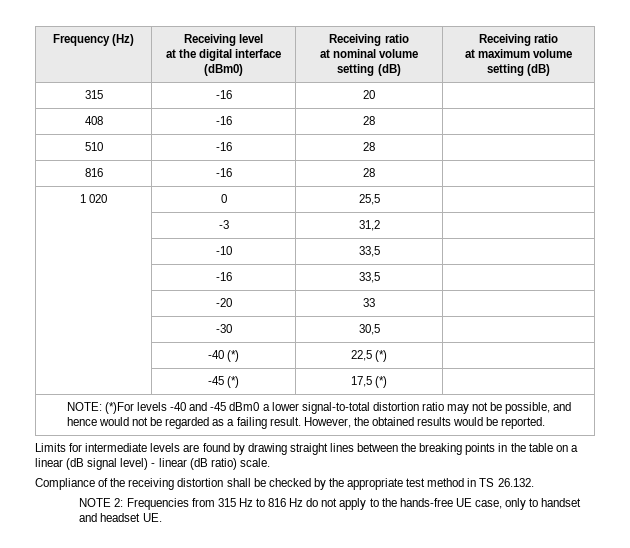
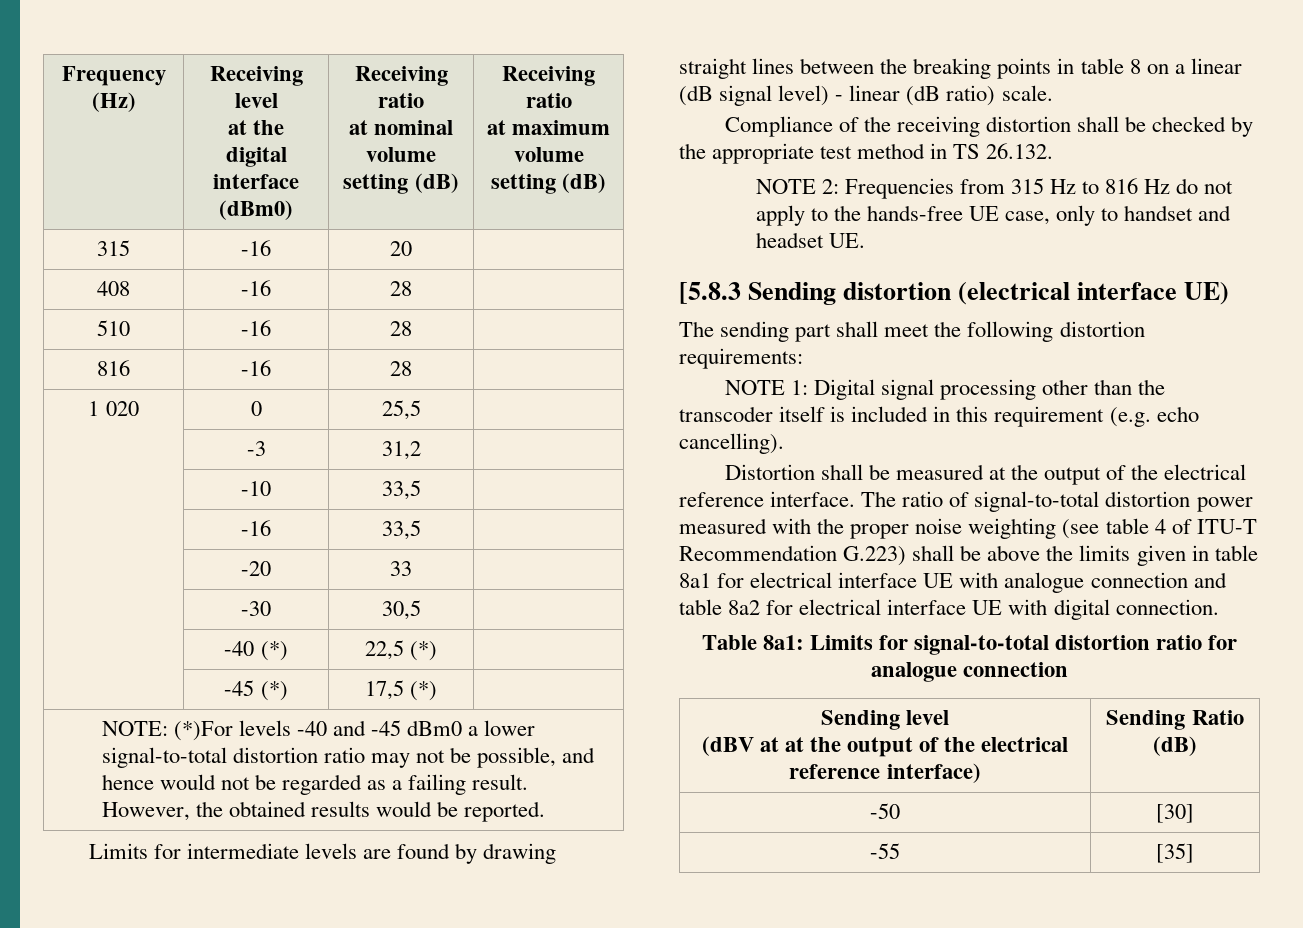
- Limits for intermediate levels are found by drawing straight lines between the breaking points in the table on a linear (dB signal level) - linear (dB ratio) scale.
+ Limits for intermediate levels are found by drawing straight lines between the breaking points in table 8 on a linear (dB signal level) - linear (dB ratio) scale.
+ [5.8.3 Sending distortion (electrical interface UE)
+ The sending part shall meet the following distortion requirements:
+ NOTE 1: Digital signal processing other than the transcoder itself is included in this requirement (e.g. echo cancelling).
+ Distortion shall be measured at the output of the electrical reference interface. The ratio of signal-to-total distortion power measured with the proper noise weighting (see table 4 of ITU-T Recommendation G.223) shall be above the limits given in table 8a1 for electrical interface UE with analogue connection and table 8a2 for electrical interface UE with digital connection.
+ Table 8a1: Limits for signal-to-total distortion ratio for analogue connection
+ Sending level
+ (dBV at at the output of the electrical reference interface) | Sending Ratio (dB)
+ -50 | [30]
+ -55 | [35]

